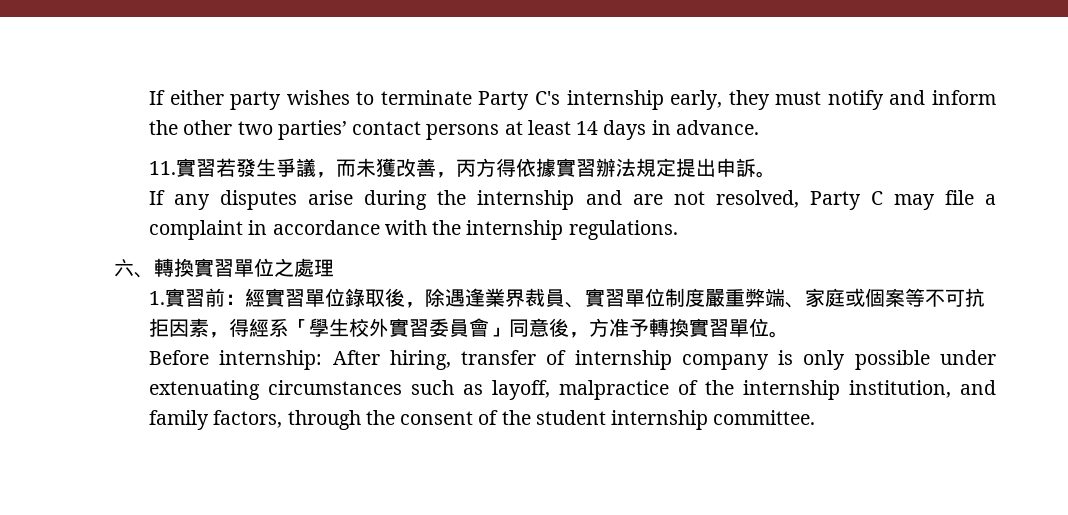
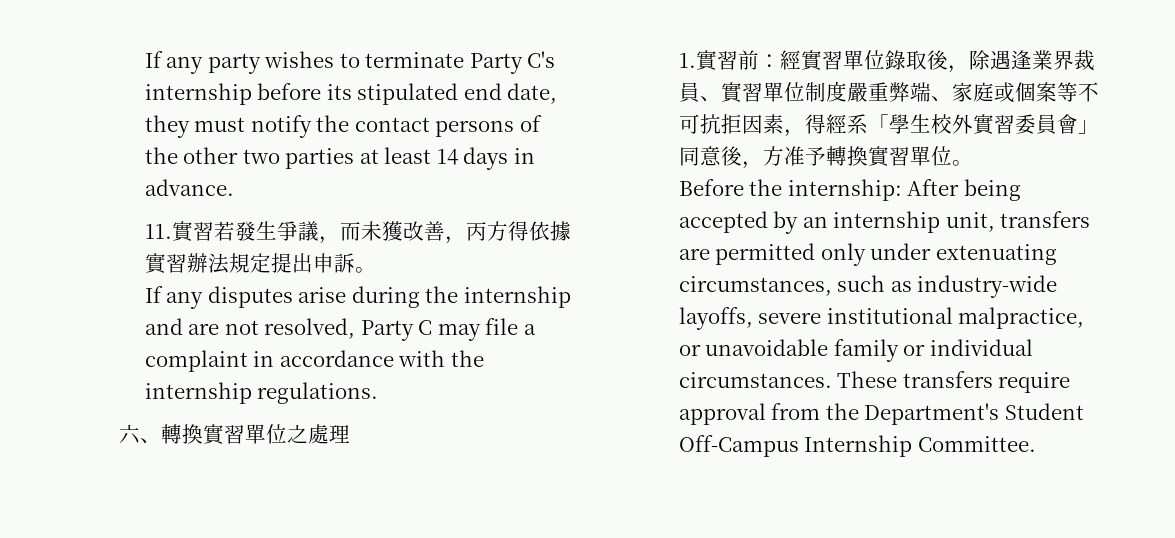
- If either party wishes to terminate Party C's internship early, they must notify and inform the other two parties’ contact persons at least 14 days in advance.
+ If any party wishes to terminate Party C's internship before its stipulated end date, they must notify the contact persons of the other two parties at least 14 days in advance.
- Before internship: After hiring, transfer of internship company is only possible under extenuating circumstances such as layoff, malpractice of the internship institution, and family factors, through the consent of the student internship committee.
+ Before the internship: After being accepted by an internship unit, transfers are permitted only under extenuating circumstances, such as industry-wide layoffs, severe institutional malpractice, or unavoidable family or individual circumstances. These transfers require approval from the Department's Student Off-Campus Internship Committee.

